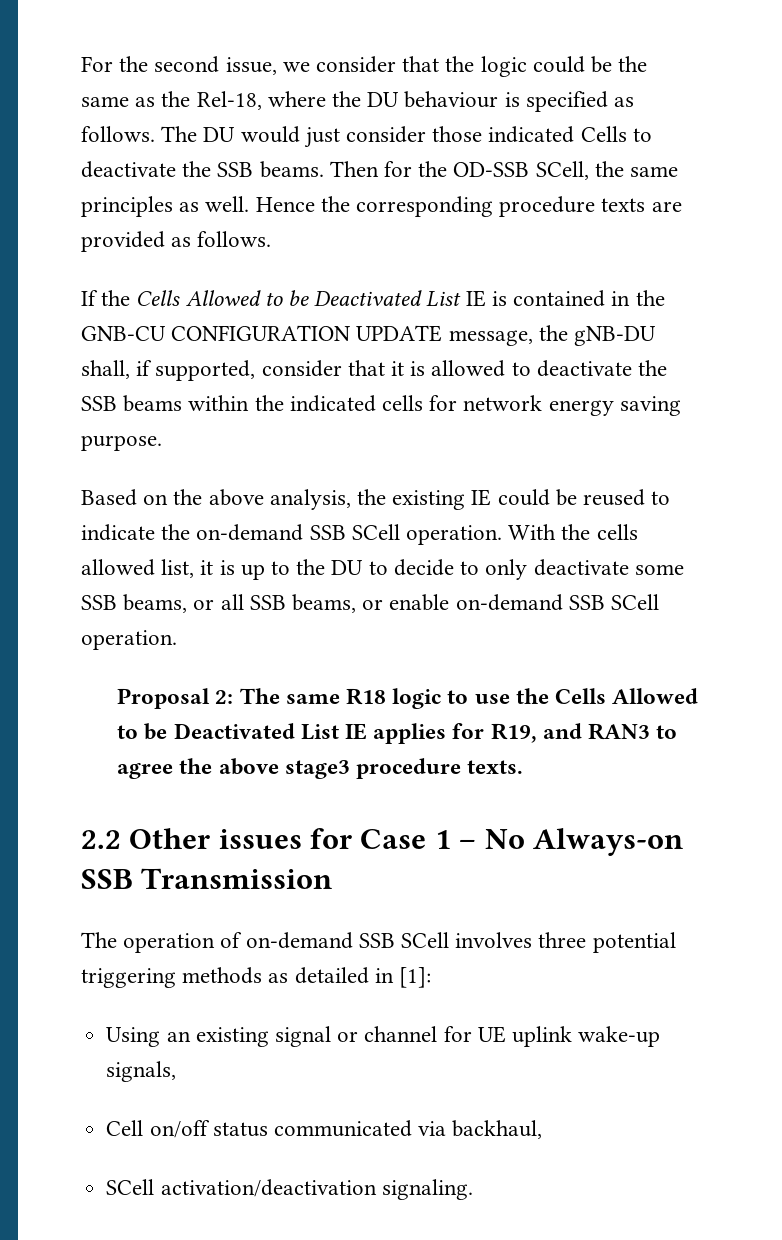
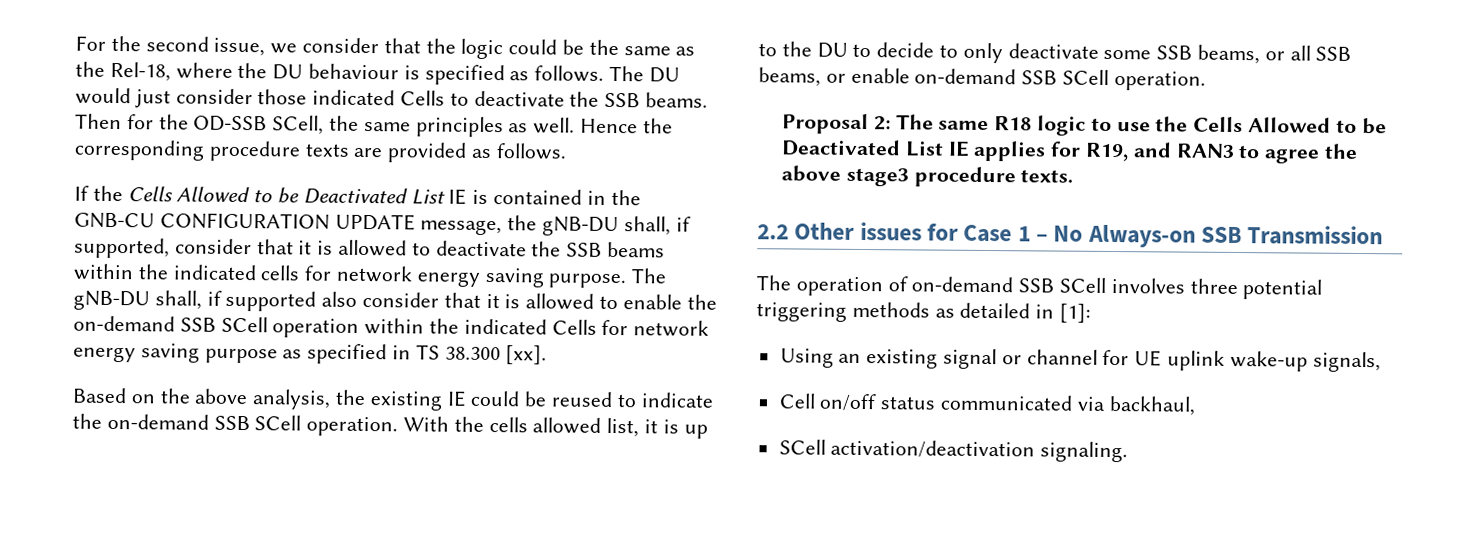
+ The gNB-DU shall, if supported also consider that it is allowed to enable the on-demand SSB SCell operation within the indicated Cells for network energy saving purpose as specified in TS 38.300 [xx].

